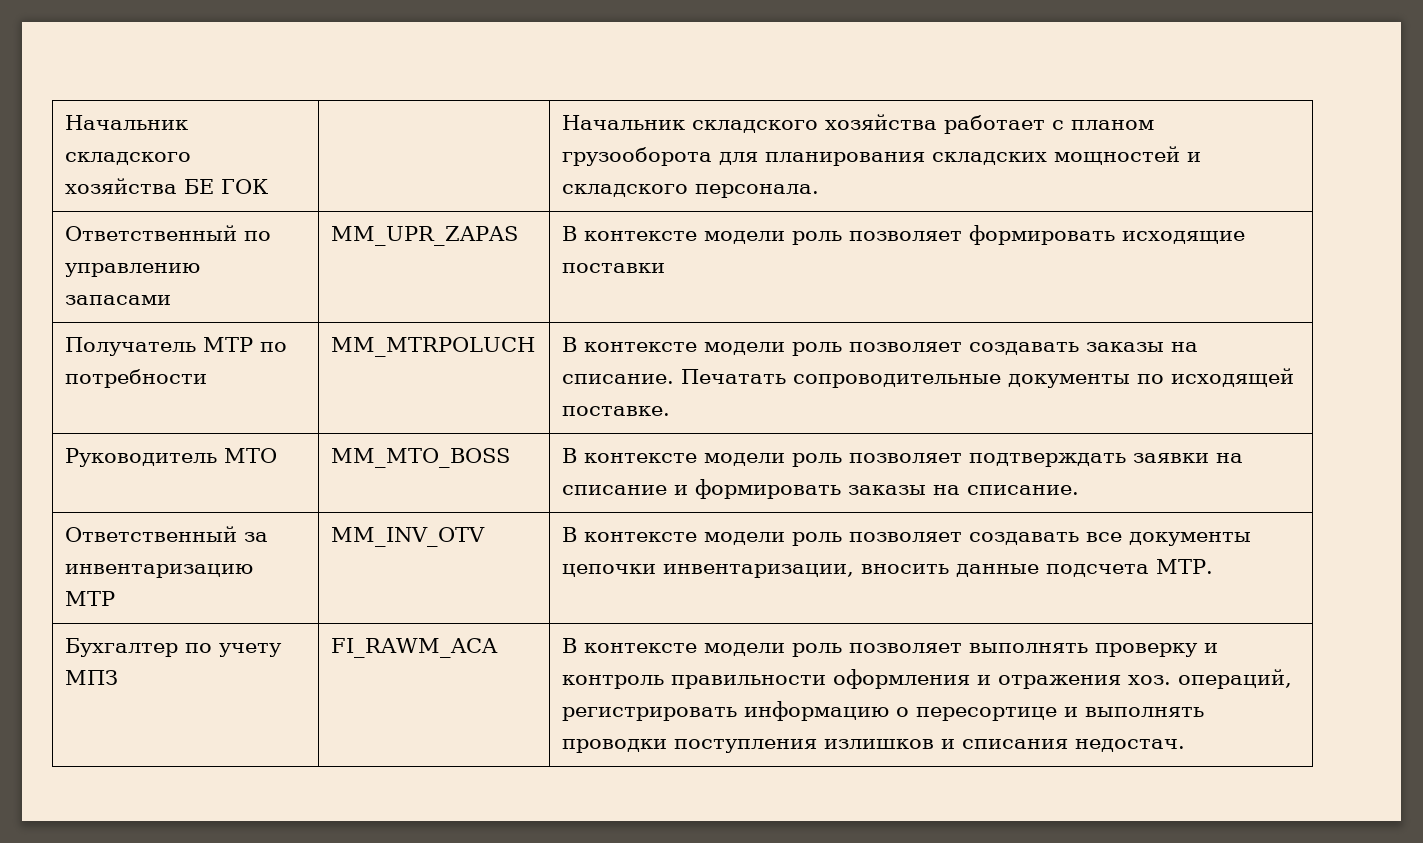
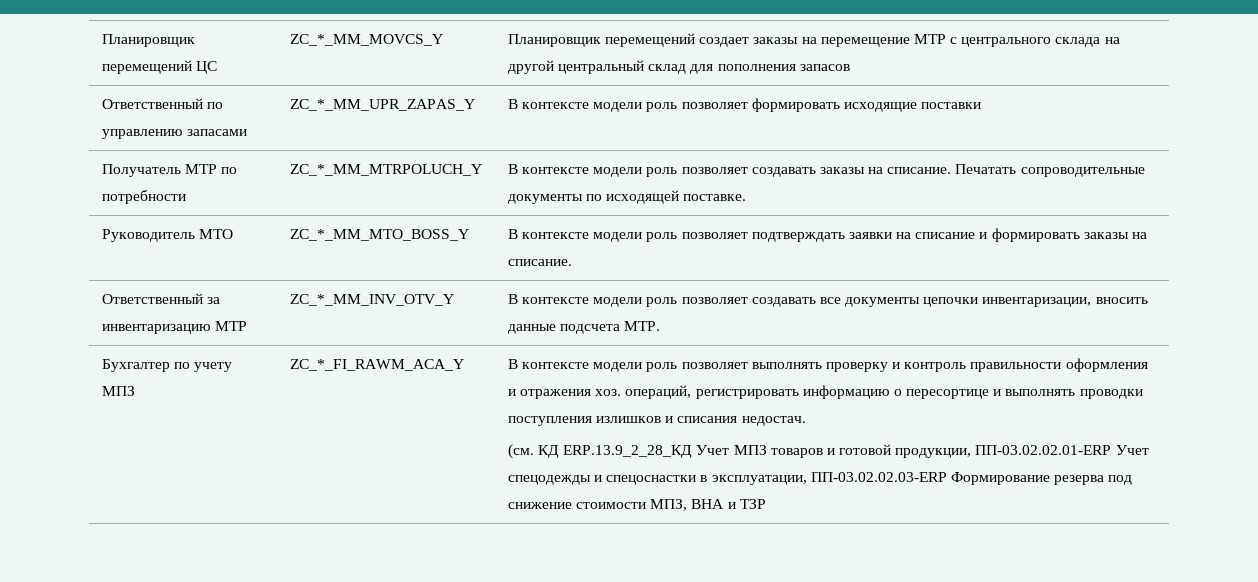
- Начальник складского хозяйства БЕ ГОК | | Начальник складского хозяйства работает с планом грузооборота для планирования складских мощностей и складского персонала.
+ Планировщик перемещений ЦС | ZC_*_MM_MOVCS_Y | Планировщик перемещений создает заказы на перемещение МТР с центрального склада на другой центральный склад для пополнения запасов
- Ответственный по управлению запасами | MM_UPR_ZAPAS | В контексте модели роль позволяет формировать исходящие поставки
+ Ответственный по управлению запасами | ZC_*_MM_UPR_ZAPAS_Y | В контексте модели роль позволяет формировать исходящие поставки
- Получатель МТР по потребности | MM_MTRPOLUCH | В контексте модели роль позволяет создавать заказы на списание. Печатать сопроводительные документы по исходящей поставке.
+ Получатель МТР по потребности | ZC_*_MM_MTRPOLUCH_Y | В контексте модели роль позволяет создавать заказы на списание. Печатать сопроводительные документы по исходящей поставке.
- Руководитель МТО | MM_MTO_BOSS | В контексте модели роль позволяет подтверждать заявки на списание и формировать заказы на списание.
+ Руководитель МТО | ZC_*_MM_MTO_BOSS_Y | В контексте модели роль позволяет подтверждать заявки на списание и формировать заказы на списание.
- Ответственный за инвентаризацию МТР | MM_INV_OTV | В контексте модели роль позволяет создавать все документы цепочки инвентаризации, вносить данные подсчета МТР.
+ Ответственный за инвентаризацию МТР | ZC_*_MM_INV_OTV_Y | В контексте модели роль позволяет создавать все документы цепочки инвентаризации, вносить данные подсчета МТР.
- FI_RAWM_ACA
+ ZC_*_FI_RAWM_ACA_Y
+ (см. КД ERP.13.9_2_28_КД Учет МПЗ товаров и готовой продукции, ПП-03.02.02.01-ERP Учет спецодежды и спецоснастки в эксплуатации, ПП-03.02.02.03-ERP Формирование резерва под снижение стоимости МПЗ, ВНА и ТЗР

